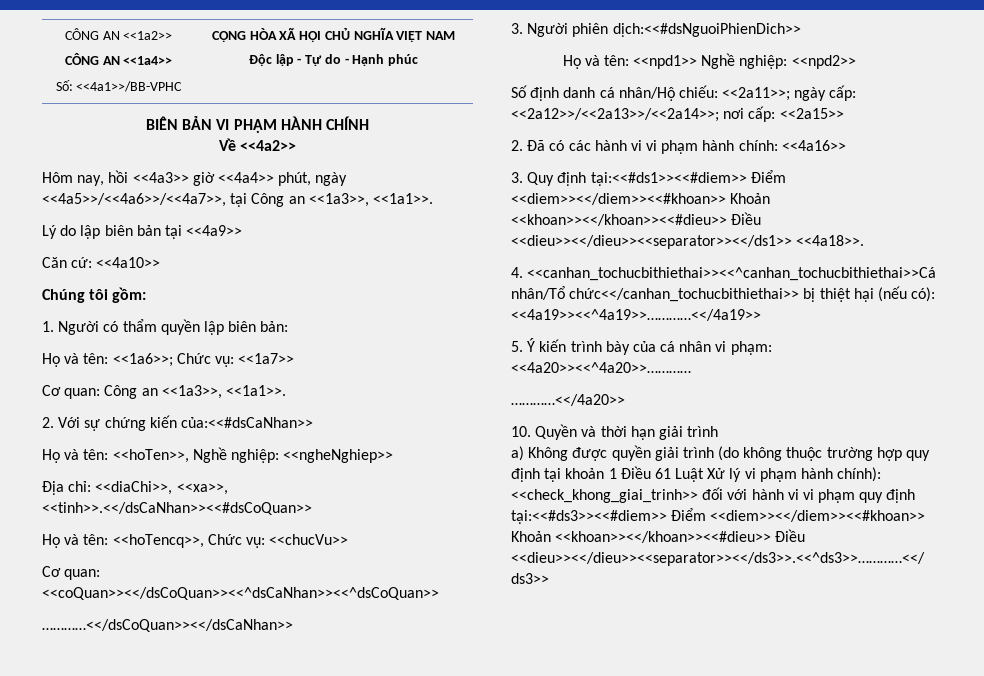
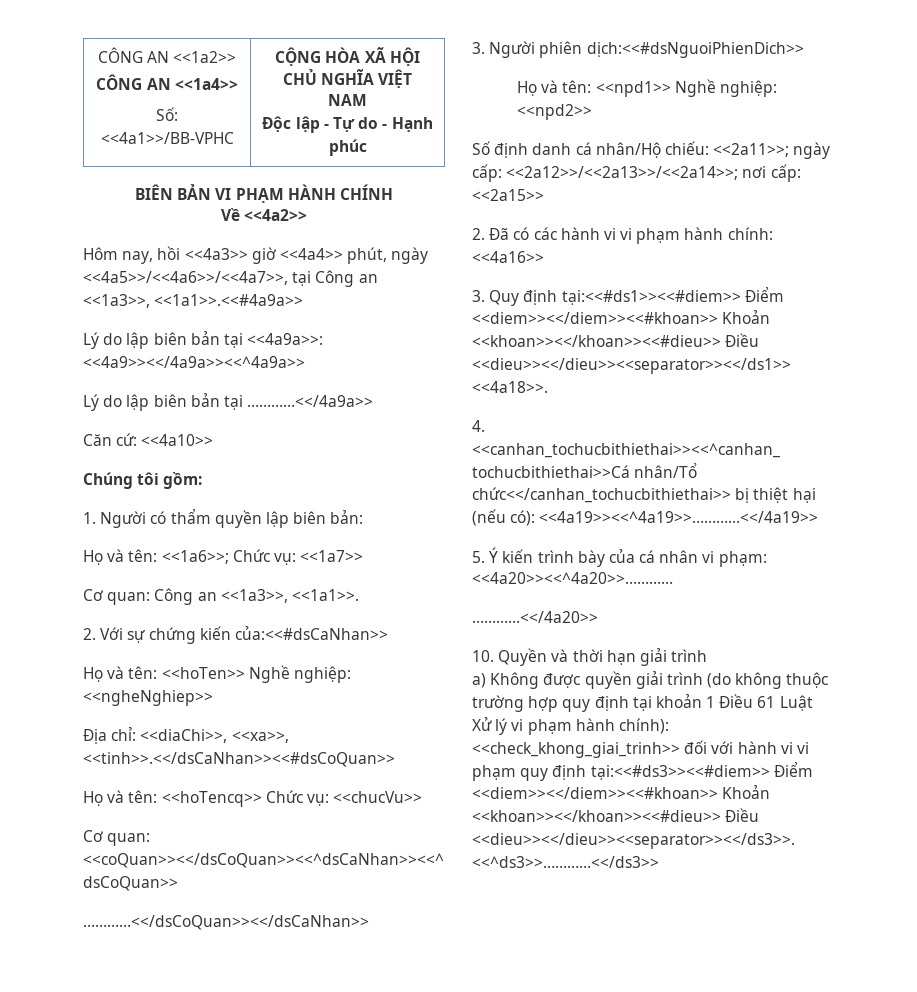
- Hôm nay, hồi <<4a3>> giờ <<4a4>> phút, ngày <<4a5>>/<<4a6>>/<<4a7>>, tại Công an <<1a3>>, <<1a1>>.
- Lý do lập biên bản tại <<4a9>>
+ Hôm nay, hồi <<4a3>> giờ <<4a4>> phút, ngày <<4a5>>/<<4a6>>/<<4a7>>, tại Công an <<1a3>>, <<1a1>>.<<#4a9a>>
+ Lý do lập biên bản tại <<4a9a>>: <<4a9>><</4a9a>><<^4a9a>>
+ Lý do lập biên bản tại …………<</4a9a>>
- Họ và tên: <<hoTen>>, Nghề nghiệp: <<ngheNghiep>>
+ Họ và tên: <<hoTen>> Nghề nghiệp: <<ngheNghiep>>
- Họ và tên: <<hoTencq>>, Chức vụ: <<chucVu>>
+ Họ và tên: <<hoTencq>> Chức vụ: <<chucVu>>

